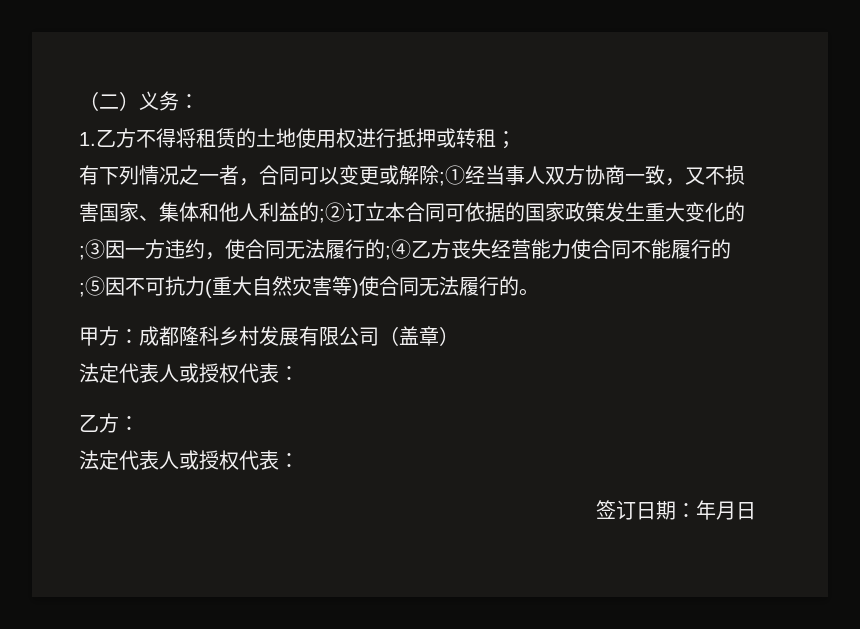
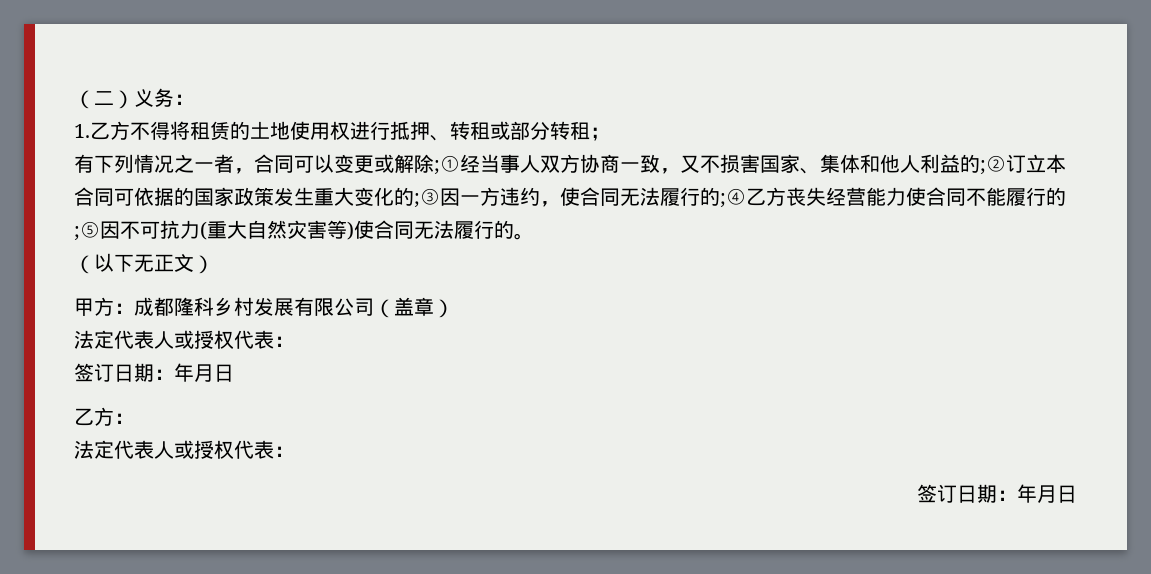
- 1.乙方不得将租赁的土地使用权进行抵押或转租；
+ 1.乙方不得将租赁的土地使用权进行抵押、转租或部分转租；
+ （以下无正文）
  甲方：成都隆科乡村发展有限公司（盖章）
  法定代表人或授权代表：
+ 签订日期：年月日

